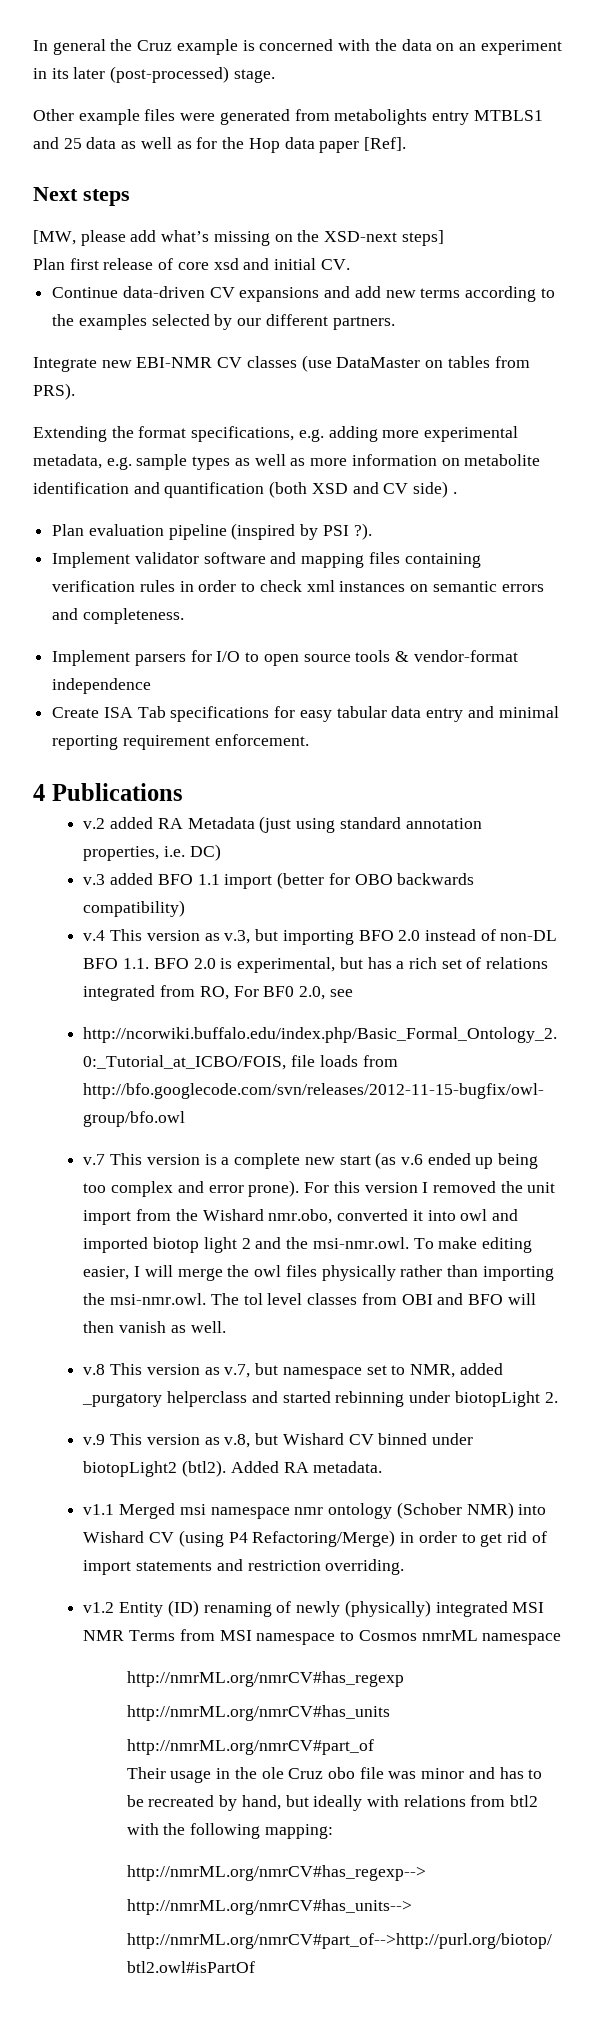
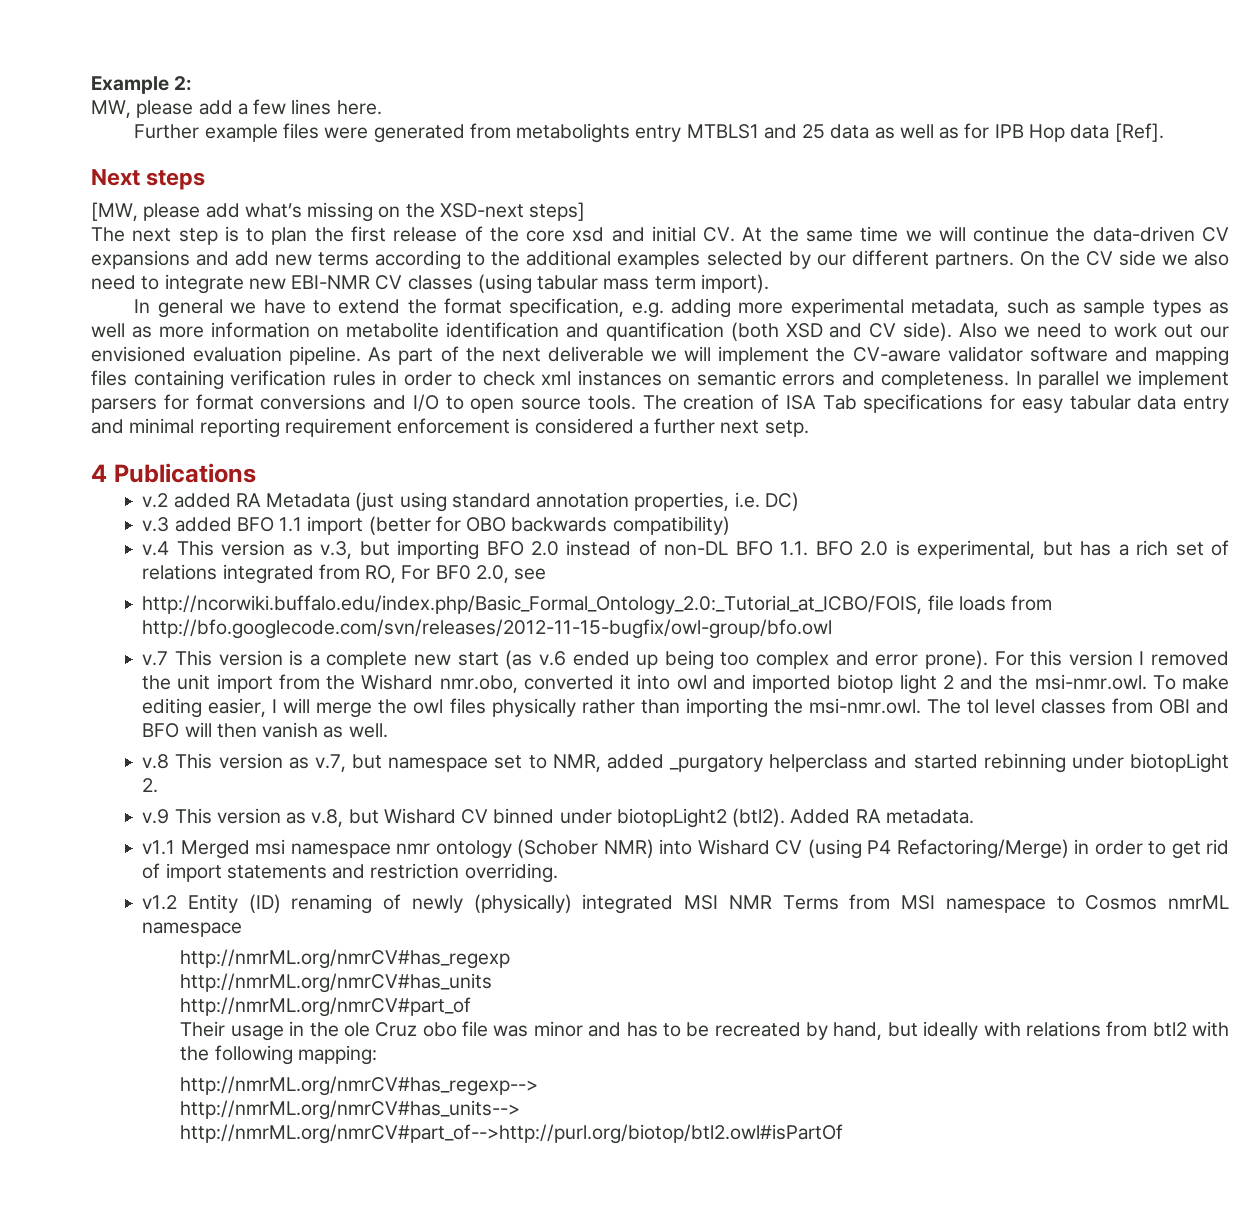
- In general the Cruz example is concerned with the data on an experiment in its later (post-processed) stage.
- Other example files were generated from metabolights entry MTBLS1 and 25 data as well as for the Hop data paper [Ref].
+ Example 2:
+ MW, please add a few lines here.
+ Further example files were generated from metabolights entry MTBLS1 and 25 data as well as for IPB Hop data [Ref].
- Plan first release of core xsd and initial CV.
- Continue data-driven CV expansions and add new terms according to the examples selected by our different partners.
- Integrate new EBI-NMR CV classes (use DataMaster on tables from PRS).
- Extending the format specifications, e.g. adding more experimental metadata, e.g. sample types as well as more information on metabolite identification and quantification (both XSD and CV side) .
- Plan evaluation pipeline (inspired by PSI ?).
- Implement validator software and mapping files containing verification rules in order to check xml instances on semantic errors and completeness.
- Implement parsers for I/O to open source tools & vendor-format independence
- Create ISA Tab specifications for easy tabular data entry and minimal reporting requirement enforcement.
+ The next step is to plan the first release of the core xsd and initial CV. At the same time we will continue the data-driven CV expansions and add new terms according to the additional examples selected by our different partners. On the CV side we also need to integrate new EBI-NMR CV classes (using tabular mass term import).
+ In general we have to extend the format specification, e.g. adding more experimental metadata, such as sample types as well as more information on metabolite identification and quantification (both XSD and CV side). Also we need to work out our envisioned evaluation pipeline. As part of the next deliverable we will implement the CV-aware validator software and mapping files containing verification rules in order to check xml instances on semantic errors and completeness. In parallel we implement parsers for format conversions and I/O to open source tools. The creation of ISA Tab specifications for easy tabular data entry and minimal reporting requirement enforcement is considered a further next setp.

